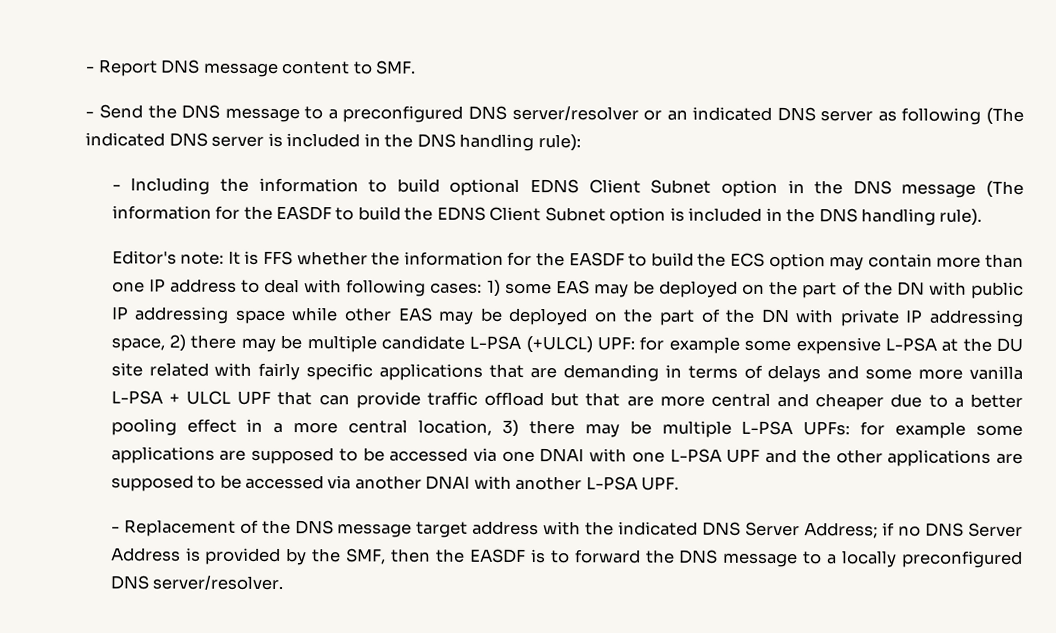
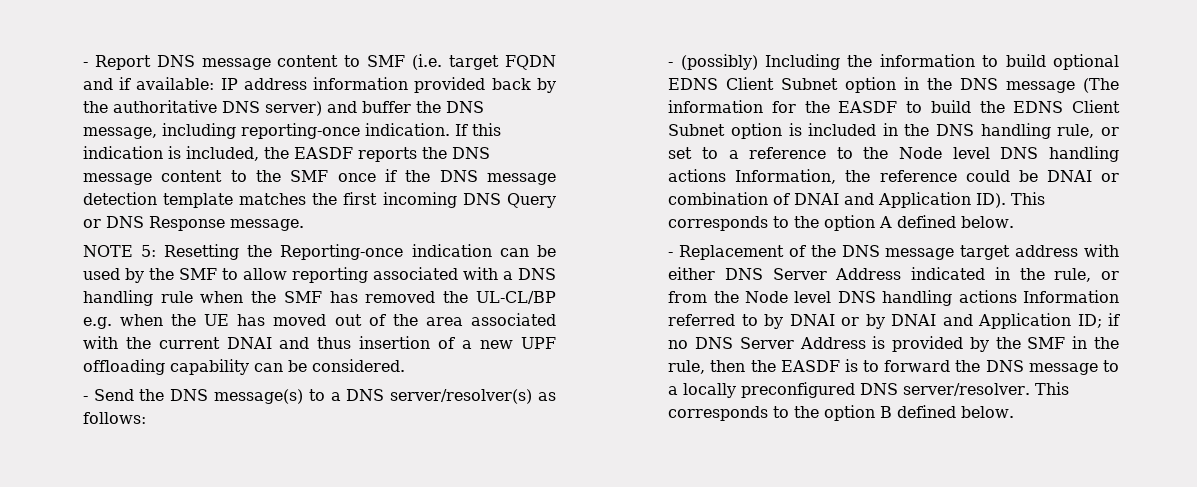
- - Report DNS message content to SMF.
+ - Report DNS message content to SMF (i.e. target FQDN and if available: IP address information provided back by the authoritative DNS server) and buffer the DNS message, including reporting-once indication. If this indication is included, the EASDF reports the DNS message content to the SMF once if the DNS message detection template matches the first incoming DNS Query or DNS Response message.
+ NOTE 5: Resetting the Reporting-once indication can be used by the SMF to allow reporting associated with a DNS handling rule when the SMF has removed the UL-CL/BP e.g. when the UE has moved out of the area associated with the current DNAI and thus insertion of a new UPF offloading capability can be considered.
- - Send the DNS message to a preconfigured DNS server/resolver or an indicated DNS server as following (The indicated DNS server is included in the DNS handling rule):
- - Including the information to build optional EDNS Client Subnet option in the DNS message (The information for the EASDF to build the EDNS Client Subnet option is included in the DNS handling rule).
- Editor's note: It is FFS whether the information for the EASDF to build the ECS option may contain more than one IP address to deal with following cases: 1) some EAS may be deployed on the part of the DN with public IP addressing space while other EAS may be deployed on the part of the DN with private IP addressing space, 2) there may be multiple candidate L-PSA (+ULCL) UPF: for example some expensive L-PSA at the DU site related with fairly specific applications that are demanding in terms of delays and some more vanilla L-PSA + ULCL UPF that can provide traffic offload but that are more central and cheaper due to a better pooling effect in a more central location, 3) there may be multiple L-PSA UPFs: for example some applications are supposed to be accessed via one DNAI with one L-PSA UPF and the other applications are supposed to be accessed via another DNAI with another L-PSA UPF.
+ - Send the DNS message(s) to a DNS server/resolver(s) as follows:
+ - (possibly) Including the information to build optional EDNS Client Subnet option in the DNS message (The information for the EASDF to build the EDNS Client Subnet option is included in the DNS handling rule, or set to a reference to the Node level DNS handling actions Information, the reference could be DNAI or combination of DNAI and Application ID). This corresponds to the option A defined below.
- - Replacement of the DNS message target address with the indicated DNS Server Address; if no DNS Server Address is provided by the SMF, then the EASDF is to forward the DNS message to a locally preconfigured DNS server/resolver.
+ - Replacement of the DNS message target address with either DNS Server Address indicated in the rule, or from the Node level DNS handling actions Information referred to by DNAI or by DNAI and Application ID; if no DNS Server Address is provided by the SMF in the rule, then the EASDF is to forward the DNS message to a locally preconfigured DNS server/resolver.
+ This corresponds to the option B defined below.

